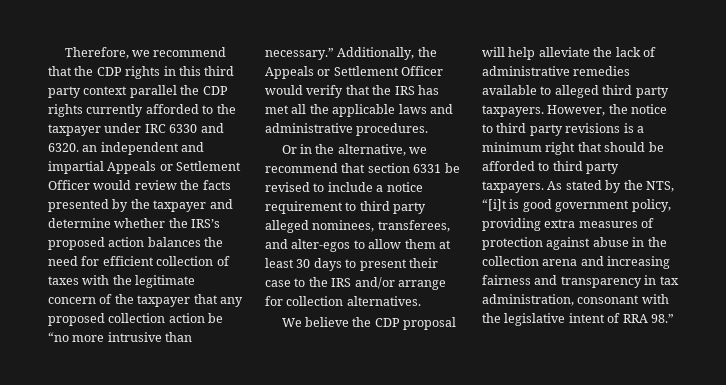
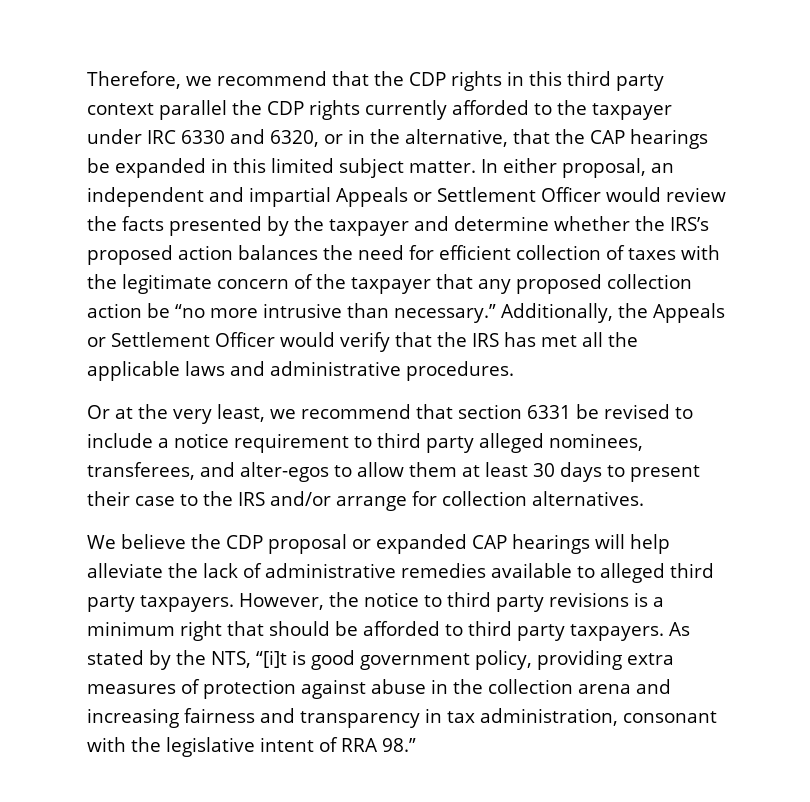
- Therefore, we recommend that the CDP rights in this third party context parallel the CDP rights currently afforded to the taxpayer under IRC 6330 and 6320. an independent and impartial Appeals or Settlement Officer would review the facts presented by the taxpayer and determine whether the IRS’s proposed action balances the need for efficient collection of taxes with the legitimate concern of the taxpayer that any proposed collection action be “no more intrusive than necessary.”
+ Therefore, we recommend that the CDP rights in this third party context parallel the CDP rights currently afforded to the taxpayer under IRC 6330 and 6320, or in the alternative, that the CAP hearings be expanded in this limited subject matter. In either proposal, an independent and impartial Appeals or Settlement Officer would review the facts presented by the taxpayer and determine whether the IRS’s proposed action balances the need for efficient collection of taxes with the legitimate concern of the taxpayer that any proposed collection action be “no more intrusive than necessary.”
- Or in the alternative, we recommend that section 6331 be revised to include a notice requirement to third party alleged nominees, transferees, and alter-egos to allow them at least 30 days to present their case to the IRS and/or arrange for collection alternatives.
+ Or at the very least, we recommend that section 6331 be revised to include a notice requirement to third party alleged nominees, transferees, and alter-egos to allow them at least 30 days to present their case to the IRS and/or arrange for collection alternatives.
- We believe the CDP proposal will help alleviate the lack of administrative remedies available to alleged third party taxpayers.
+ We believe the CDP proposal or expanded CAP hearings will help alleviate the lack of administrative remedies available to alleged third party taxpayers.

